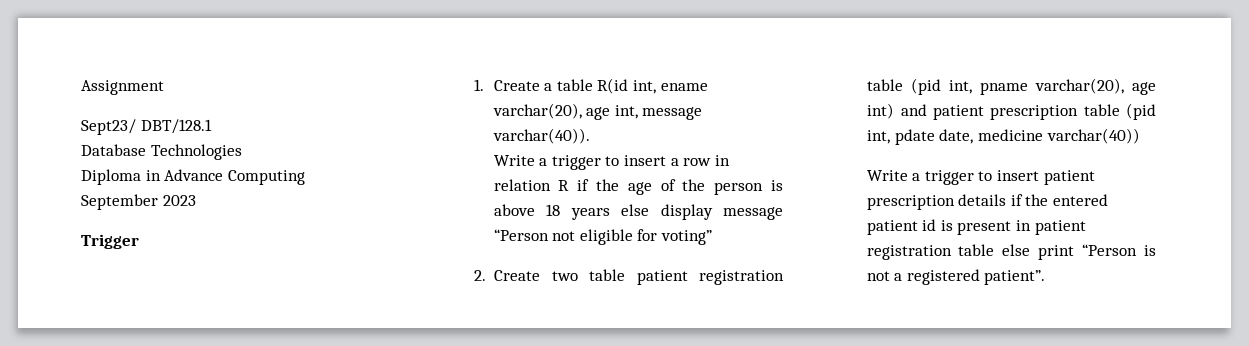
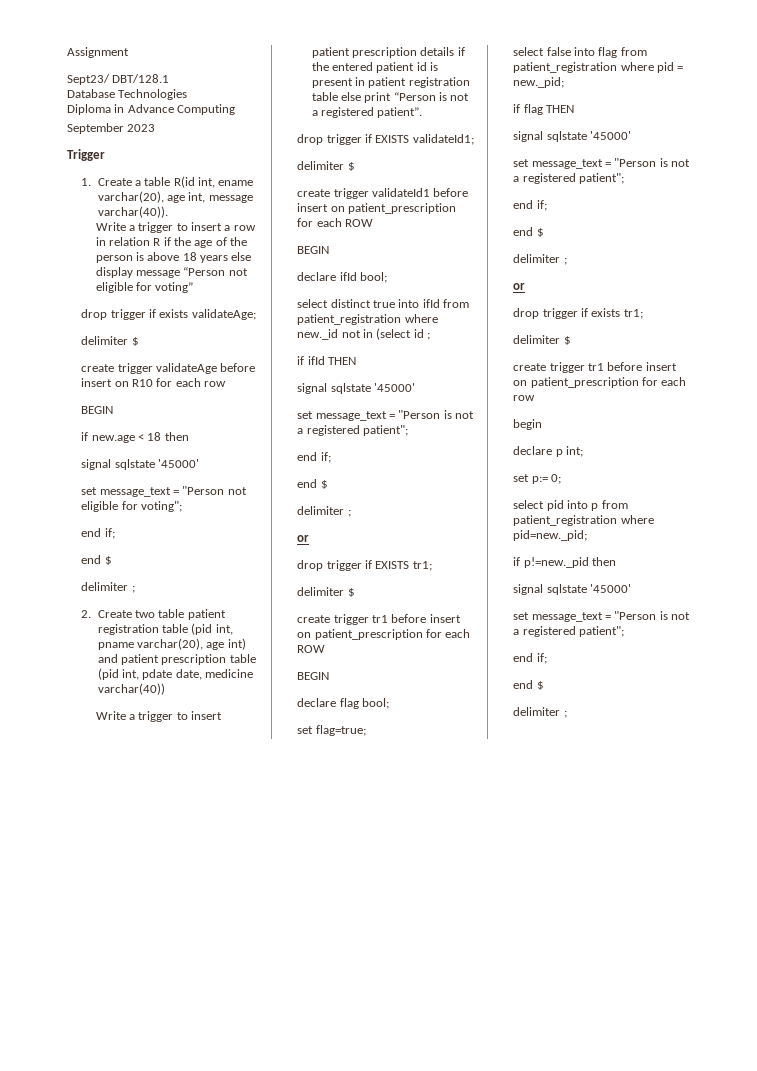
+ drop trigger if exists validateAge;
+ delimiter $
+ create trigger validateAge before insert on R10 for each row
+ BEGIN
+ if new.age < 18 then
+ signal sqlstate '45000'
+ set message_text = "Person not eligible for voting";
+ end if;
+ end $
+ delimiter ;
+ drop trigger if EXISTS validateId1;
+ delimiter $
+ create trigger validateId1 before insert on patient_prescription for each ROW
+ BEGIN
+ declare ifId bool;
+ select distinct true into ifId from patient_registration where new._id not in (select id ;
+ if ifId THEN
+ signal sqlstate '45000'
+ set message_text = "Person is not a registered patient";
+ end if;
+ end $
+ delimiter ;
+ or
+ drop trigger if EXISTS tr1;
+ delimiter $
+ create trigger tr1 before insert on patient_prescription for each ROW
+ BEGIN
+ declare flag bool;
+ set flag=true;
+ select false into flag from patient_registration where pid = new._pid;
+ if flag THEN
+ signal sqlstate '45000'
+ set message_text = "Person is not a registered patient";
+ end if;
+ end $
+ delimiter ;
+ or
+ drop trigger if exists tr1;
+ delimiter $
+ create trigger tr1 before insert on patient_prescription for each row
+ begin
+ declare p int;
+ set p:= 0;
+ select pid into p from patient_registration where pid=new._pid;
+ if p!=new._pid then
+ signal sqlstate '45000'
+ set message_text = "Person is not a registered patient";
+ end if;
+ end $
+ delimiter ;

